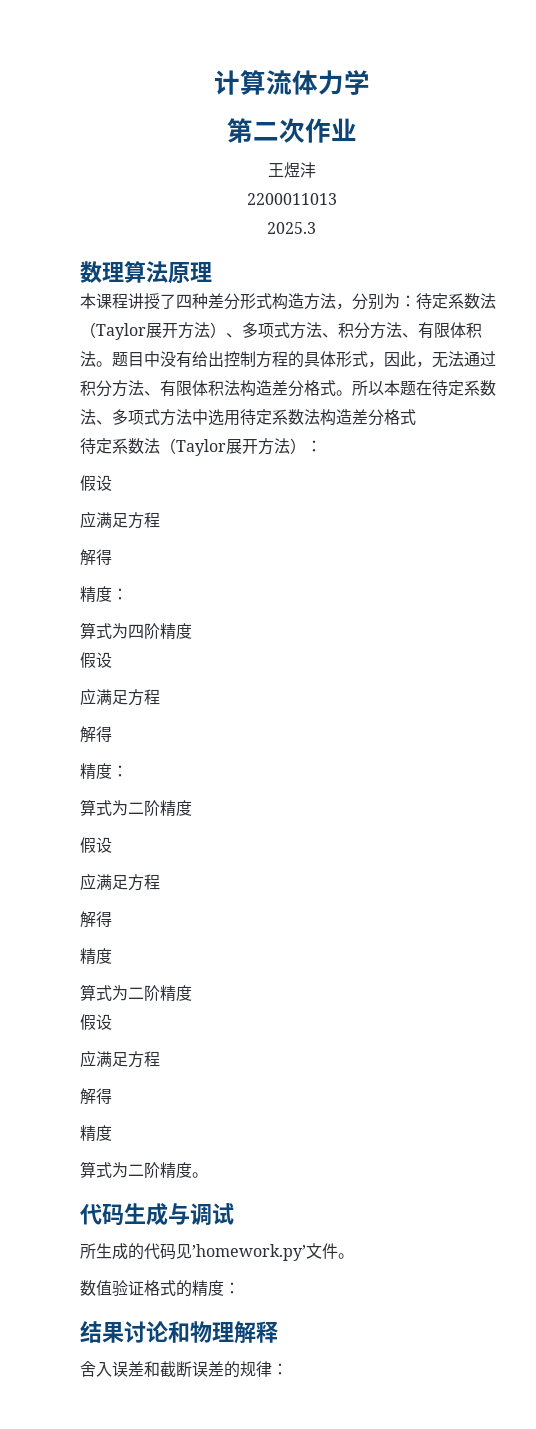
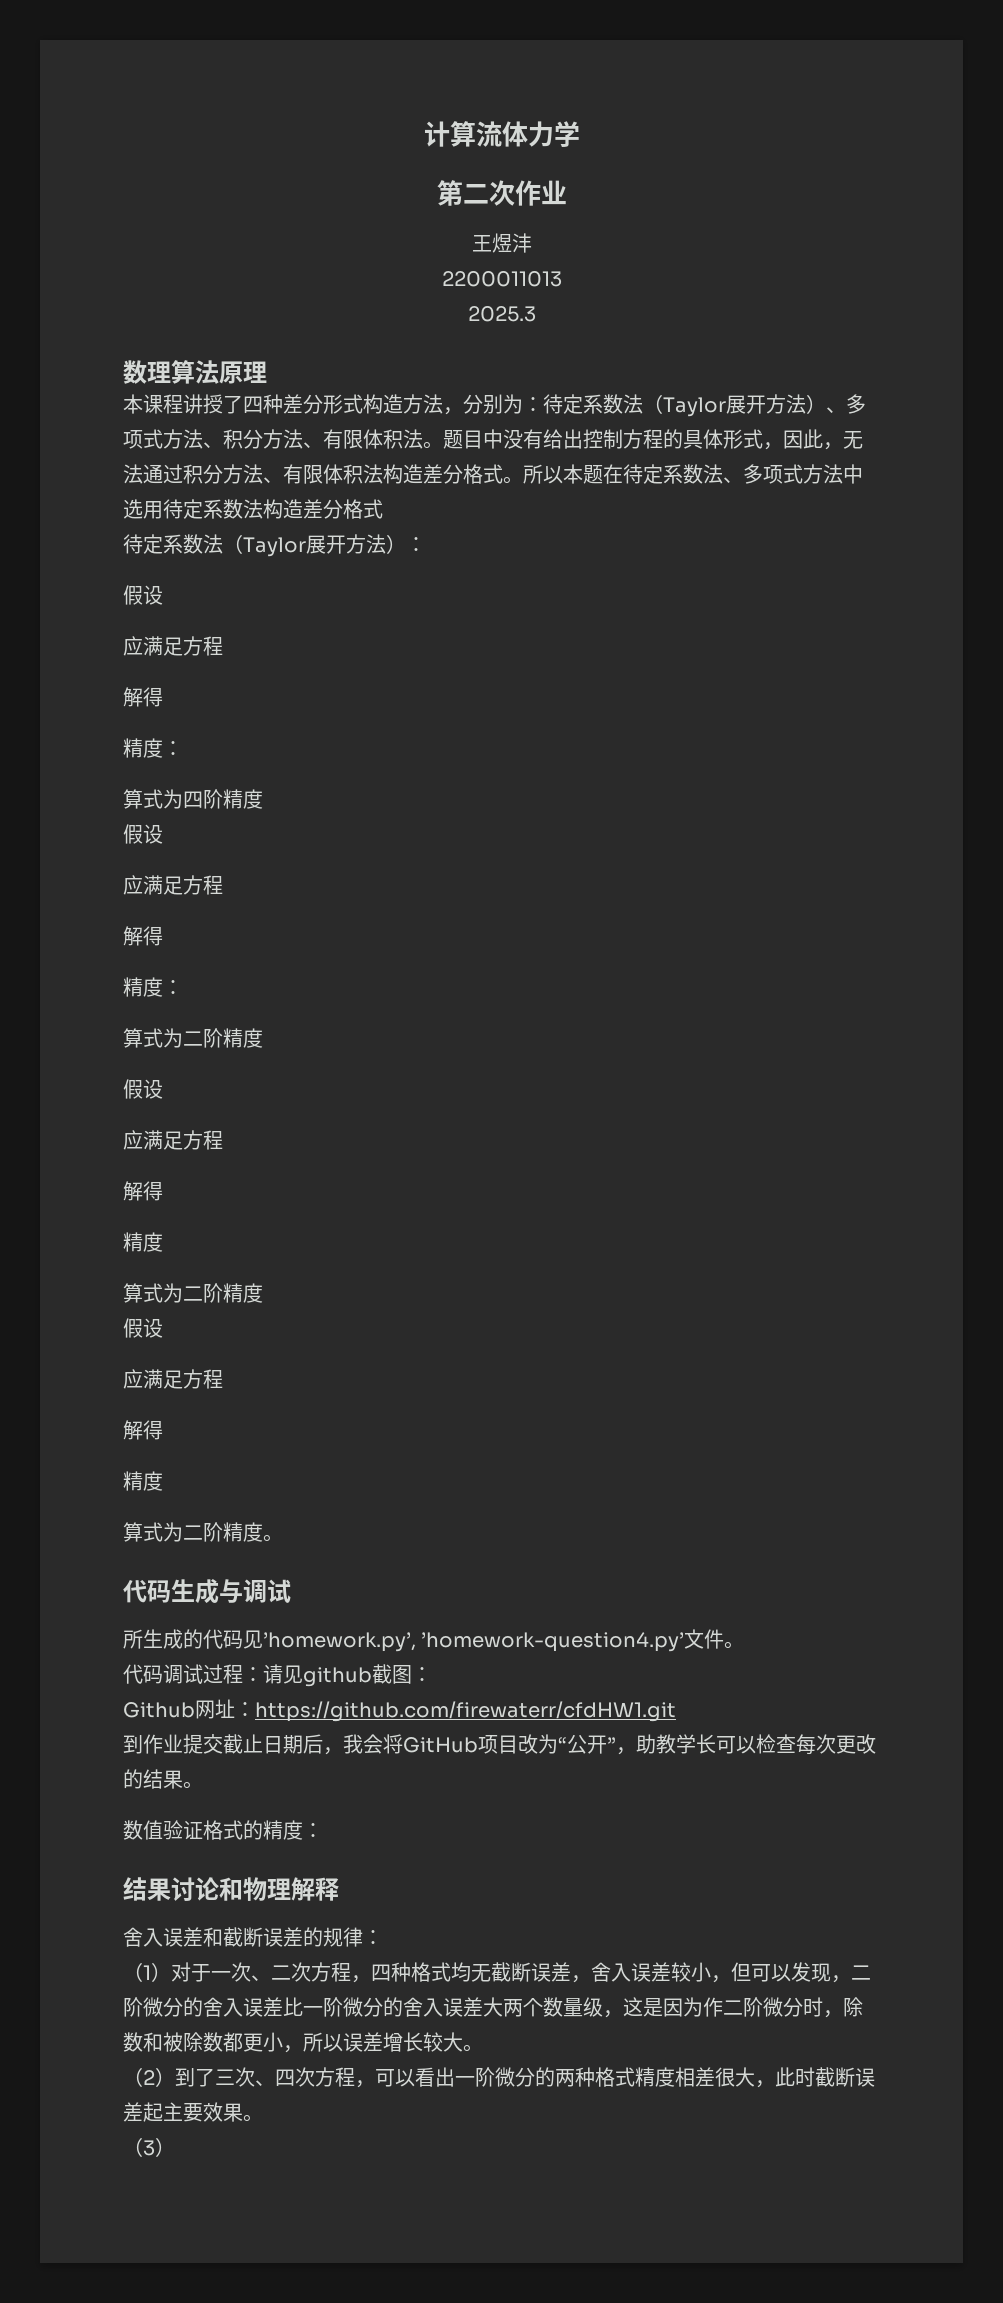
- 所生成的代码见’homework.py’文件。
+ 所生成的代码见’homework.py’, ’homework-question4.py’文件。
+ 代码调试过程：请见github截图：
+ Github网址：https://github.com/firewaterr/cfdHW1.git
+ 到作业提交截止日期后，我会将GitHub项目改为“公开”，助教学长可以检查每次更改的结果。
+ （1）对于一次、二次方程，四种格式均无截断误差，舍入误差较小，但可以发现，二阶微分的舍入误差比一阶微分的舍入误差大两个数量级，这是因为作二阶微分时，除数和被除数都更小，所以误差增长较大。
+ （2）到了三次、四次方程，可以看出一阶微分的两种格式精度相差很大，此时截断误差起主要效果。
+ （3）

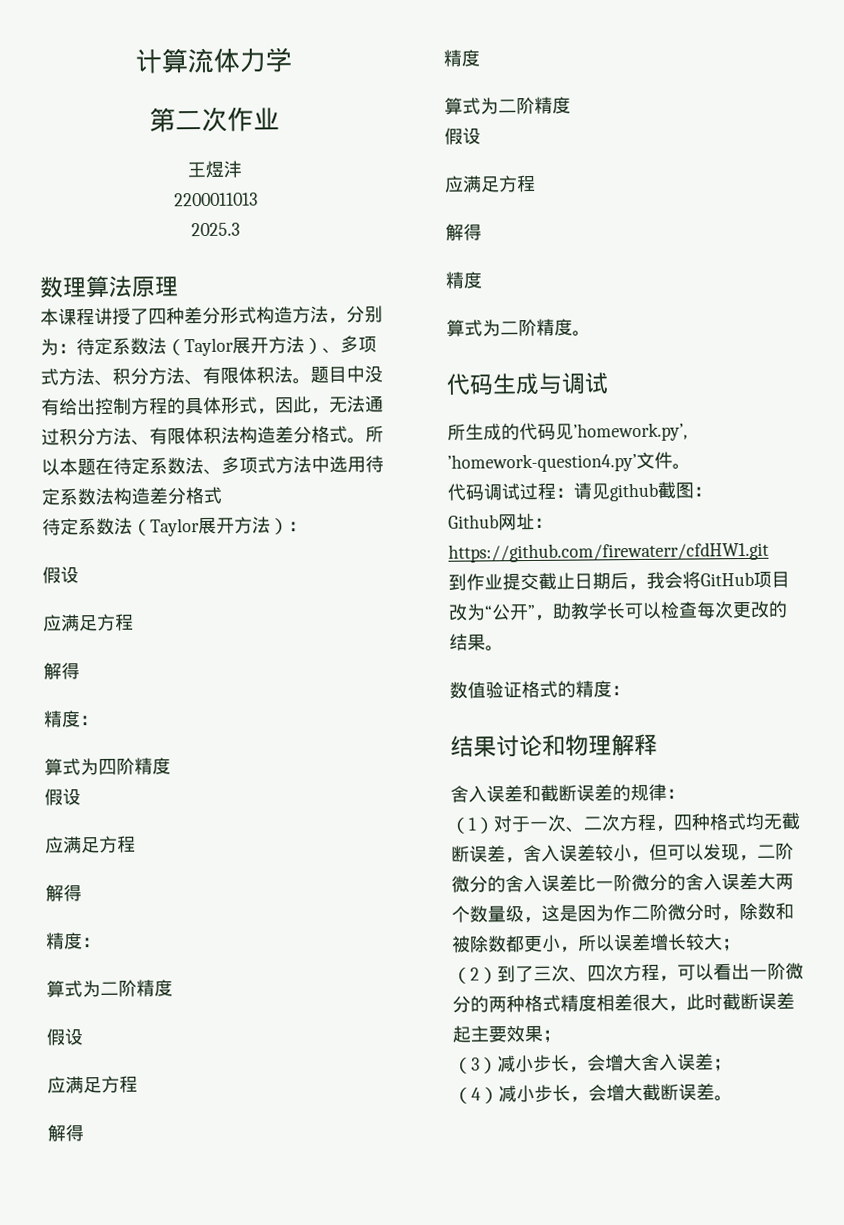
- （1）对于一次、二次方程，四种格式均无截断误差，舍入误差较小，但可以发现，二阶微分的舍入误差比一阶微分的舍入误差大两个数量级，这是因为作二阶微分时，除数和被除数都更小，所以误差增长较大。
+ （1）对于一次、二次方程，四种格式均无截断误差，舍入误差较小，但可以发现，二阶微分的舍入误差比一阶微分的舍入误差大两个数量级，这是因为作二阶微分时，除数和被除数都更小，所以误差增长较大；
- （2）到了三次、四次方程，可以看出一阶微分的两种格式精度相差很大，此时截断误差起主要效果。
+ （2）到了三次、四次方程，可以看出一阶微分的两种格式精度相差很大，此时截断误差起主要效果；
- （3）
+ （3）减小步长，会增大舍入误差；
+ （4）减小步长，会增大截断误差。

